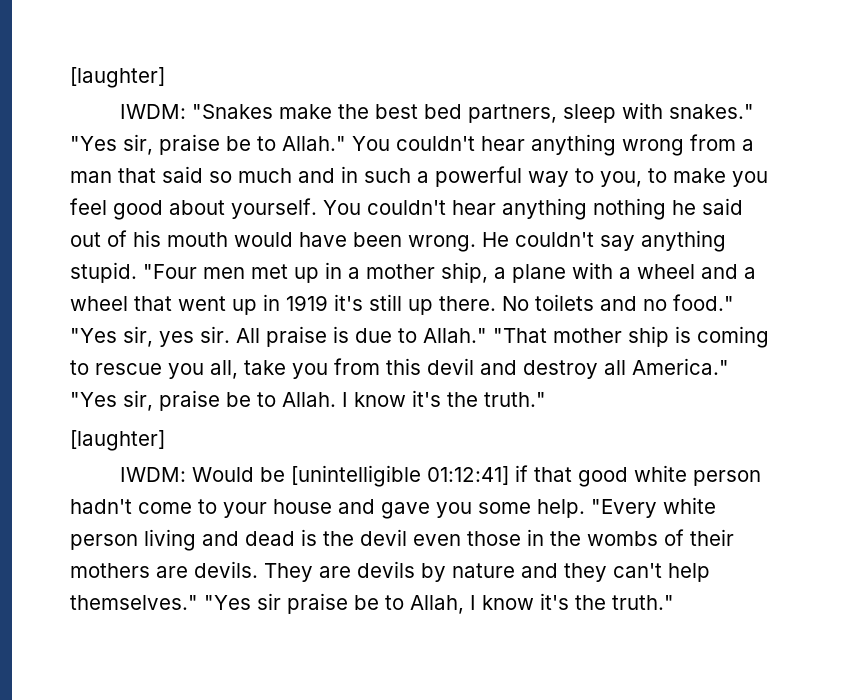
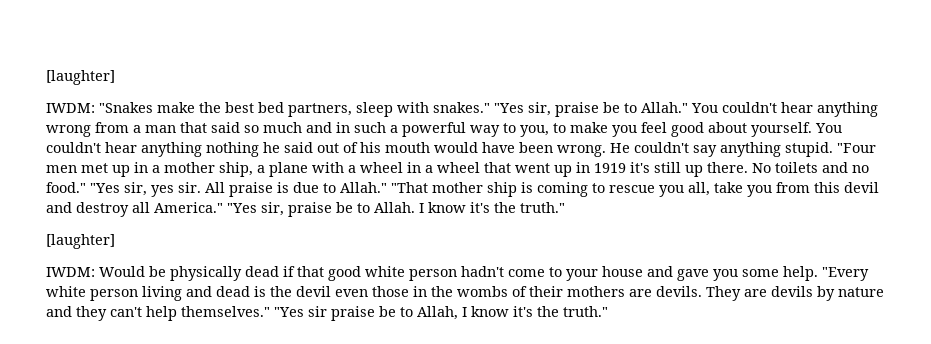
- "Four men met up in a mother ship, a plane with a wheel and a wheel that went up in 1919 it's still up there.
+ "Four men met up in a mother ship, a plane with a wheel in a wheel that went up in 1919 it's still up there.
- IWDM: Would be [unintelligible 01:12:41] if that good white person hadn't come to your house and gave you some help.
+ IWDM: Would be physically dead if that good white person hadn't come to your house and gave you some help.

